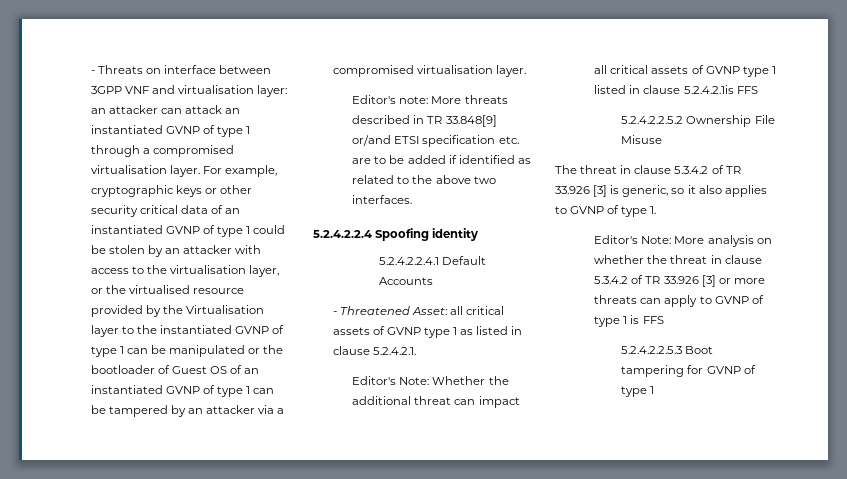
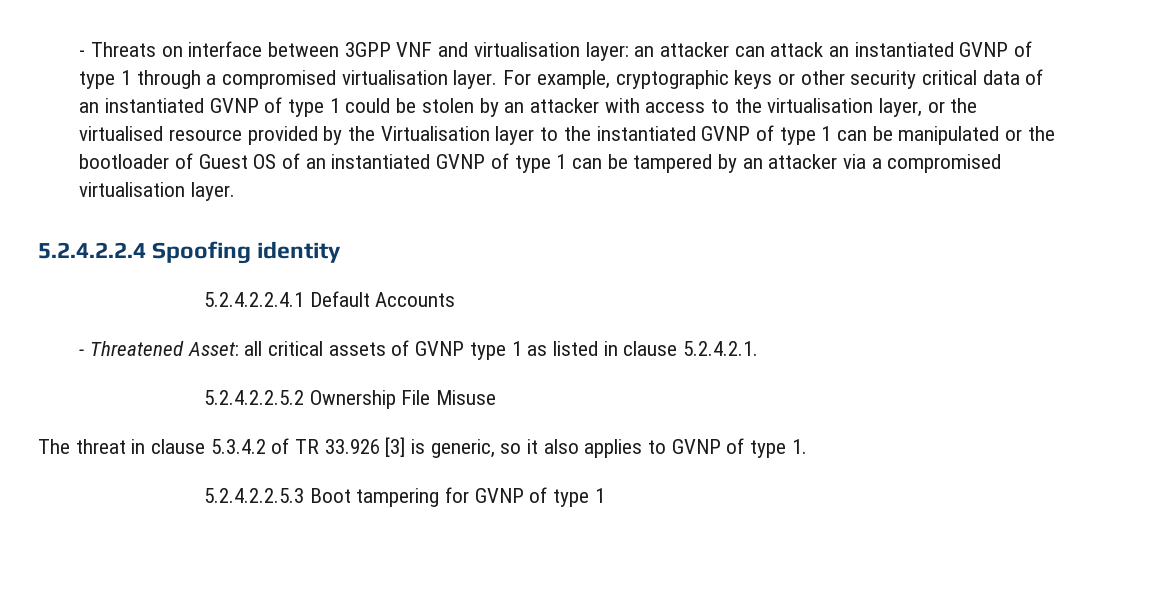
- Editor's note: More threats described in TR 33.848[9] or/and ETSI specification etc. are to be added if identified as related to the above two interfaces.
- Editor's Note: Whether the additional threat can impact all critical assets of GVNP type 1 listed in clause 5.2.4.2.1is FFS
- Editor's Note: More analysis on whether the threat in clause 5.3.4.2 of TR 33.926 [3] or more threats can apply to GVNP of type 1 is FFS

